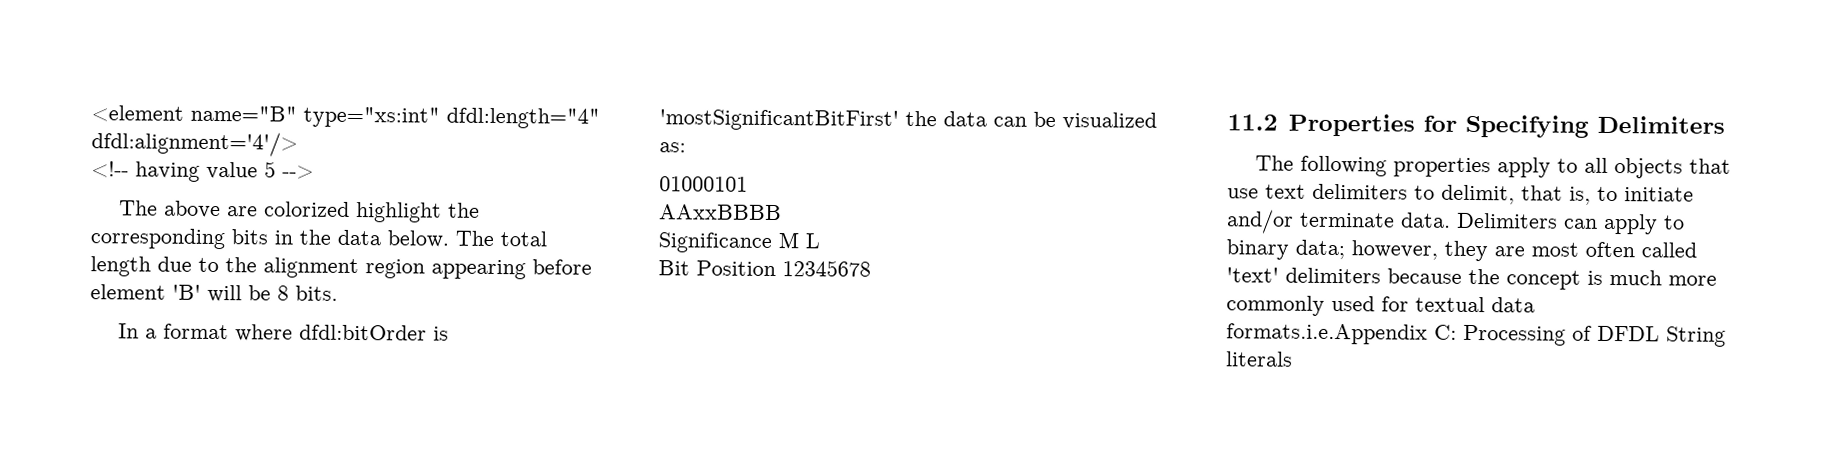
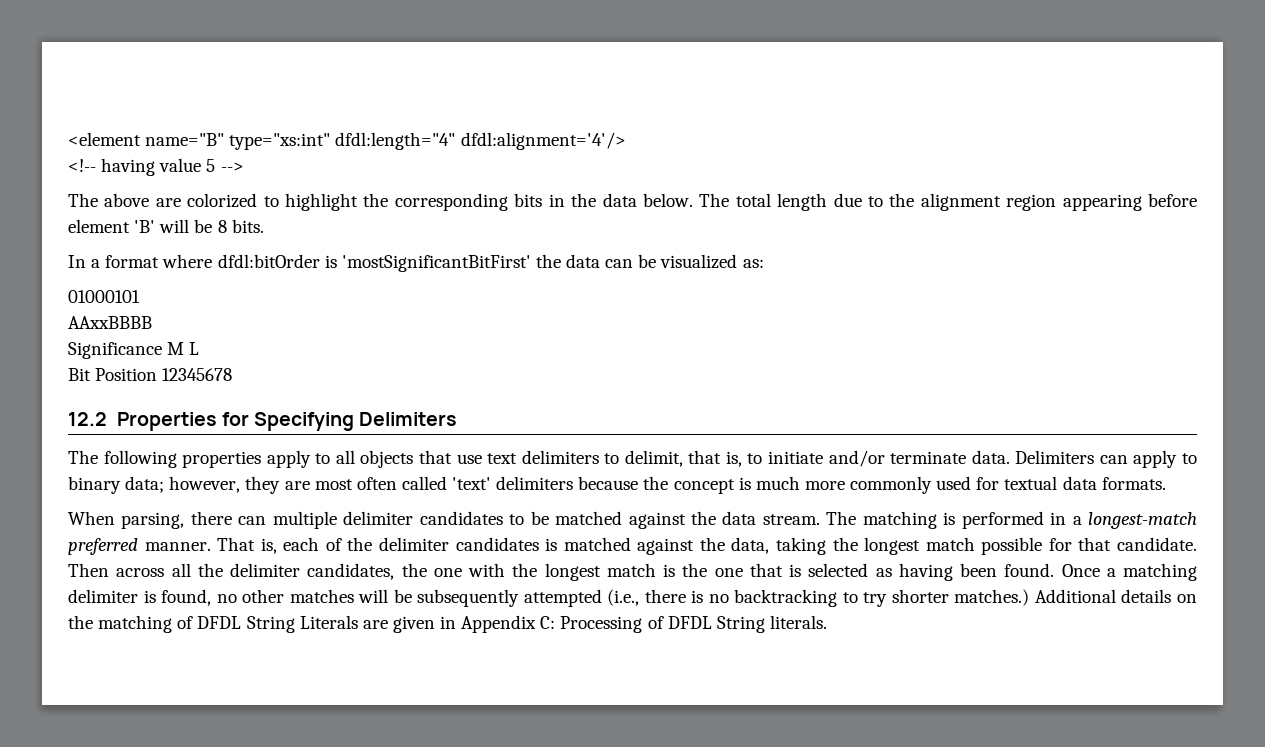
- The above are colorized highlight the corresponding bits in the data below.
+ The above are colorized to highlight the corresponding bits in the data below.
- 11.2 Properties for Specifying Delimiters
+ 12.2 Properties for Specifying Delimiters
- Delimiters can apply to binary data; however, they are most often called 'text' delimiters because the concept is much more commonly used for textual data formats.i.e.Appendix C: Processing of DFDL String literals
+ Delimiters can apply to binary data; however, they are most often called 'text' delimiters because the concept is much more commonly used for textual data formats.
+ When parsing, there can multiple delimiter candidates to be matched against the data stream. The matching is performed in a longest-match preferred manner. That is, each of the delimiter candidates is matched against the data, taking the longest match possible for that candidate. Then across all the delimiter candidates, the one with the longest match is the one that is selected as having been found. Once a matching delimiter is found, no other matches will be subsequently attempted (i.e., there is no backtracking to try shorter matches.) Additional details on the matching of DFDL String Literals are given in Appendix C: Processing of DFDL String literals.

